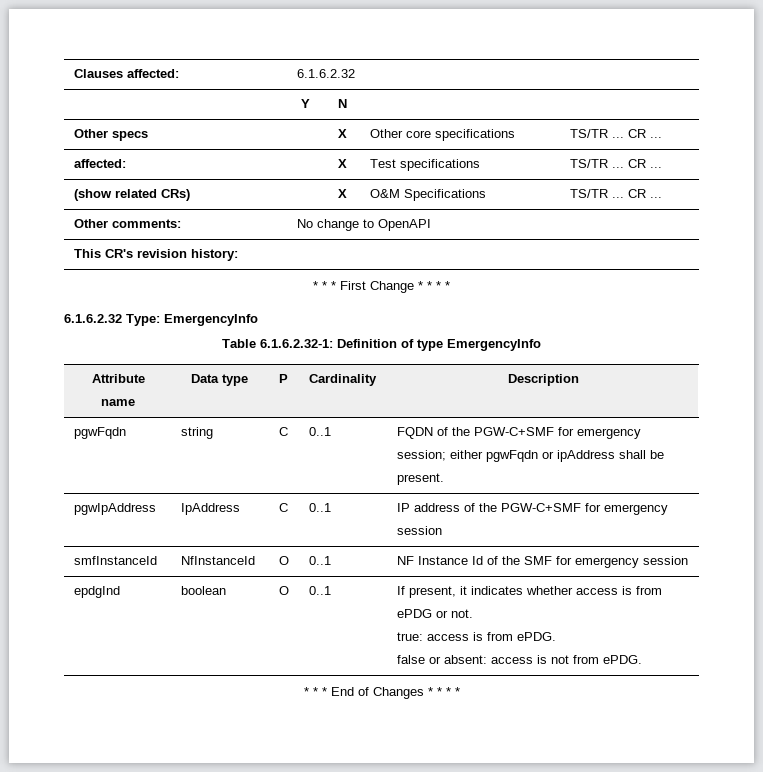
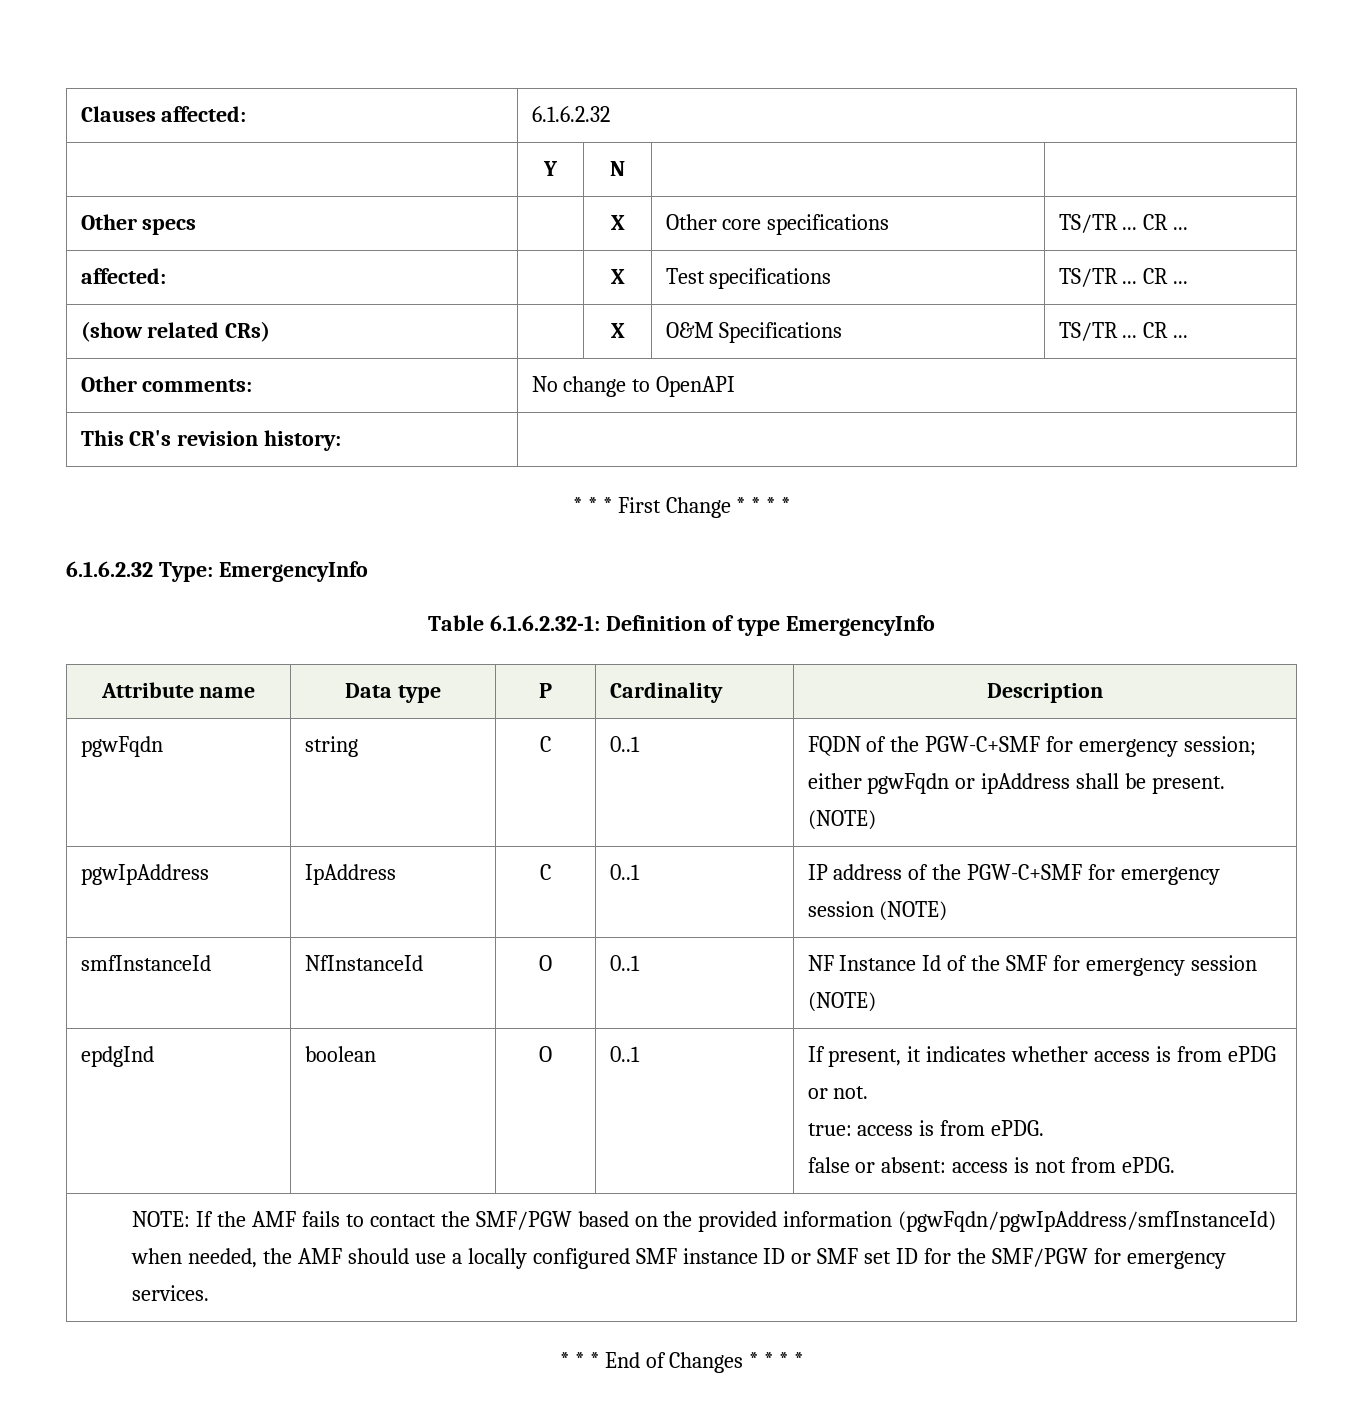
- pgwFqdn | string | C | 0..1 | FQDN of the PGW-C+SMF for emergency session; either pgwFqdn or ipAddress shall be present.
+ pgwFqdn | string | C | 0..1 | FQDN of the PGW-C+SMF for emergency session; either pgwFqdn or ipAddress shall be present. (NOTE)
- pgwIpAddress | IpAddress | C | 0..1 | IP address of the PGW-C+SMF for emergency session
+ pgwIpAddress | IpAddress | C | 0..1 | IP address of the PGW-C+SMF for emergency session (NOTE)
- smfInstanceId | NfInstanceId | O | 0..1 | NF Instance Id of the SMF for emergency session
+ smfInstanceId | NfInstanceId | O | 0..1 | NF Instance Id of the SMF for emergency session (NOTE)
+ NOTE: If the AMF fails to contact the SMF/PGW based on the provided information (pgwFqdn/pgwIpAddress/smfInstanceId) when needed, the AMF should use a locally configured SMF instance ID or SMF set ID for the SMF/PGW for emergency services.

